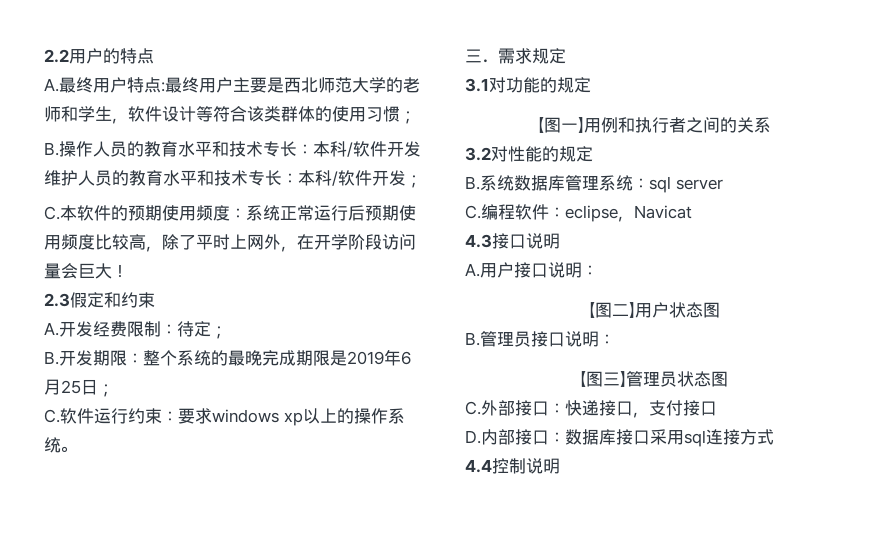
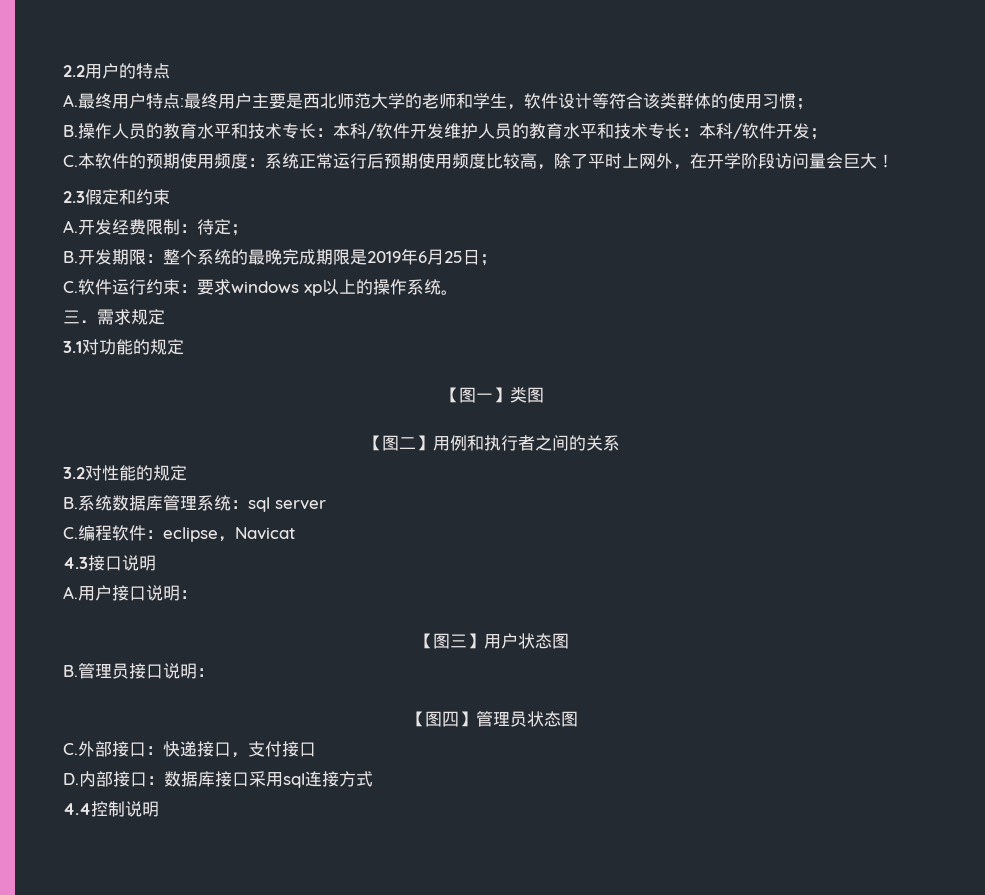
- 【图一】用例和执行者之间的关系
+ 【图一】类图
+ 【图二】用例和执行者之间的关系
- 【图二】用户状态图
+ 【图三】用户状态图
- 【图三】管理员状态图
+ 【图四】管理员状态图

